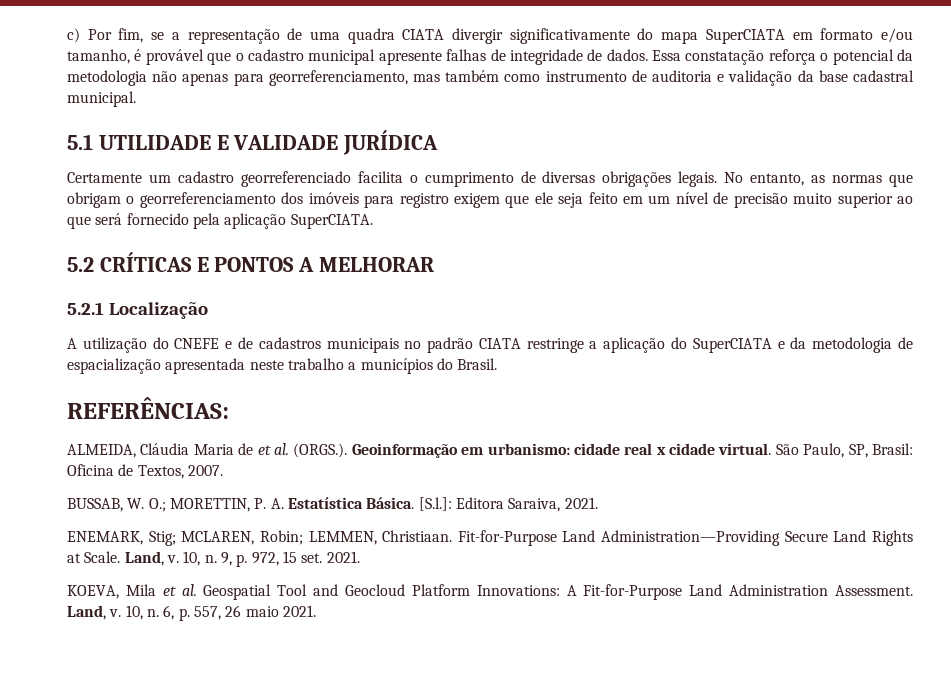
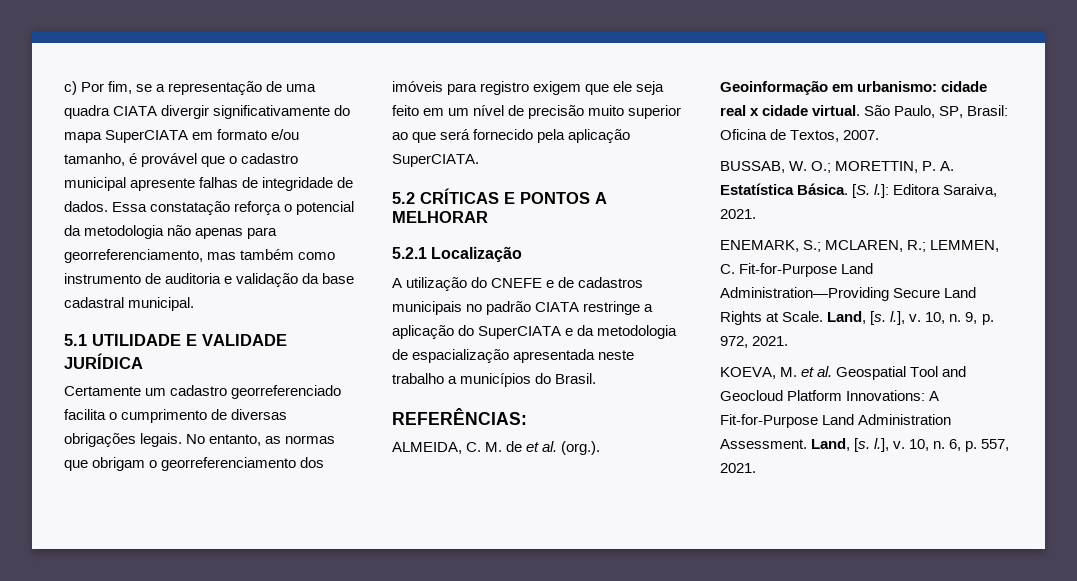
- ALMEIDA, Cláudia Maria de et al. (ORGS.). Geoinformação em urbanismo: cidade real x cidade virtual.
+ ALMEIDA, C. M. de et al. (org.). Geoinformação em urbanismo: cidade real x cidade virtual.
- [S.l.]: Editora Saraiva, 2021.
+ [S. l.]: Editora Saraiva, 2021.
- ENEMARK, Stig; MCLAREN, Robin; LEMMEN, Christiaan. Fit-for-Purpose Land Administration—Providing Secure Land Rights at Scale. Land, v.
+ ENEMARK, S.; MCLAREN, R.; LEMMEN, C. Fit-for-Purpose Land Administration—Providing Secure Land Rights at Scale. Land, [s. l.], v.
- 9, p. 972, 15 set. 2021.
+ 9, p. 972, 2021.
- KOEVA, Mila et al. Geospatial Tool and Geocloud Platform Innovations: A Fit-for-Purpose Land Administration Assessment. Land, v.
+ KOEVA, M. et al. Geospatial Tool and Geocloud Platform Innovations: A Fit-for-Purpose Land Administration Assessment. Land, [s. l.], v.
- 6, p. 557, 26 maio 2021.
+ 6, p. 557, 2021.

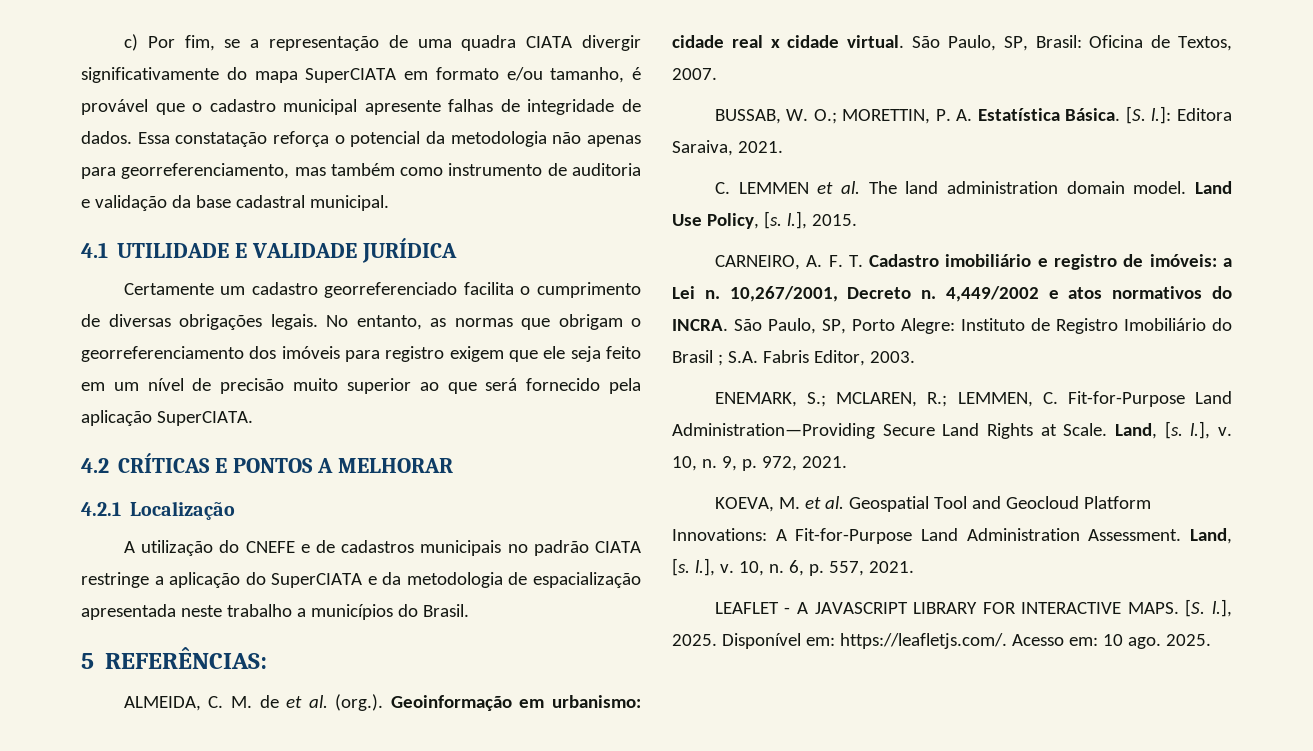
- 5.1 UTILIDADE E VALIDADE JURÍDICA
+ 4.1 UTILIDADE E VALIDADE JURÍDICA
- 5.2 CRÍTICAS E PONTOS A MELHORAR
+ 4.2 CRÍTICAS E PONTOS A MELHORAR
- 5.2.1 Localização
+ 4.2.1 Localização
- REFERÊNCIAS:
+ 5 REFERÊNCIAS:
+ C. LEMMEN et al. The land administration domain model. Land Use Policy, [s. l.], 2015.
+ CARNEIRO, A. F. T. Cadastro imobiliário e registro de imóveis: a Lei n. 10,267/2001, Decreto n. 4,449/2002 e atos normativos do INCRA. São Paulo, SP, Porto Alegre: Instituto de Registro Imobiliário do Brasil ; S.A. Fabris Editor, 2003.
+ LEAFLET - A JAVASCRIPT LIBRARY FOR INTERACTIVE MAPS. [S. l.], 2025. Disponível em: https://leafletjs.com/. Acesso em: 10 ago. 2025.

